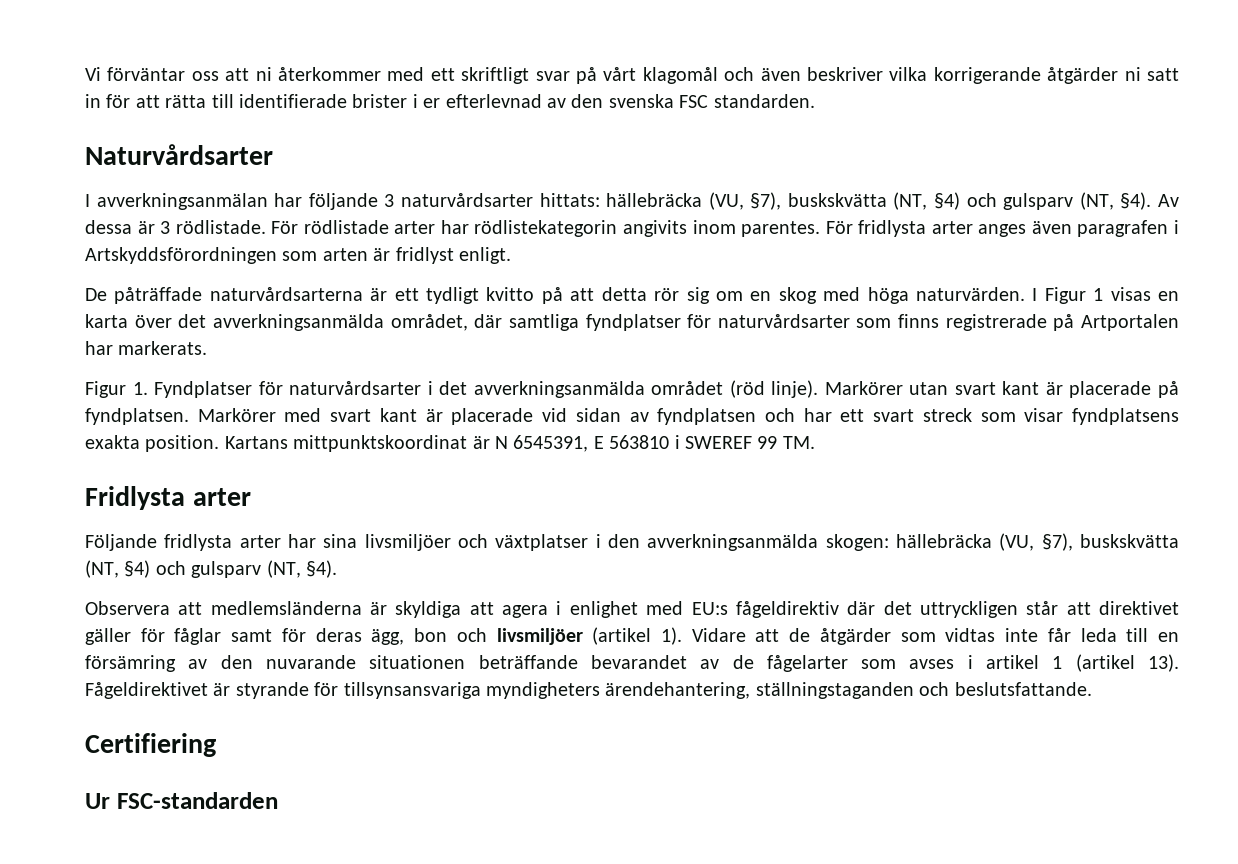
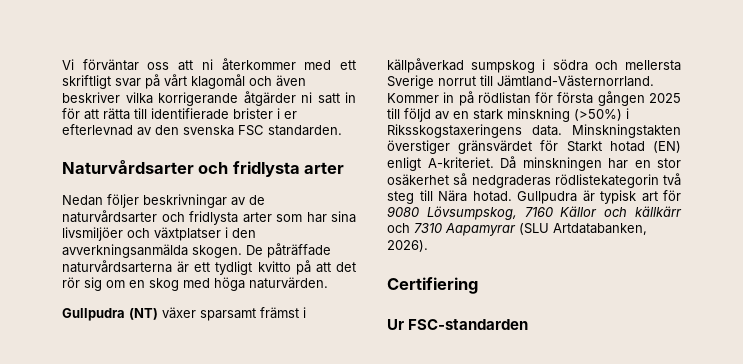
- Naturvårdsarter
- I avverkningsanmälan har följande 3 naturvårdsarter hittats: hällebräcka (VU, §7), buskskvätta (NT, §4) och gulsparv (NT, §4). Av dessa är 3 rödlistade. För rödlistade arter har rödlistekategorin angivits inom parentes. För fridlysta arter anges även paragrafen i Artskyddsförordningen som arten är fridlyst enligt.
- De påträffade naturvårdsarterna är ett tydligt kvitto på att detta rör sig om en skog med höga naturvärden. I Figur 1 visas en karta över det avverkningsanmälda området, där samtliga fyndplatser för naturvårdsarter som finns registrerade på Artportalen har markerats.
- Figur 1. Fyndplatser för naturvårdsarter i det avverkningsanmälda området (röd linje). Markörer utan svart kant är placerade på fyndplatsen. Markörer med svart kant är placerade vid sidan av fyndplatsen och har ett svart streck som visar fyndplatsens exakta position. Kartans mittpunktskoordinat är N 6545391, E 563810 i SWEREF 99 TM.
- Fridlysta arter
- Följande fridlysta arter har sina livsmiljöer och växtplatser i den avverkningsanmälda skogen: hällebräcka (VU, §7), buskskvätta (NT, §4) och gulsparv (NT, §4).
- Observera att medlemsländerna är skyldiga att agera i enlighet med EU:s fågeldirektiv där det uttryckligen står att direktivet gäller för fåglar samt för deras ägg, bon och livsmiljöer (artikel 1). Vidare att de åtgärder som vidtas inte får leda till en försämring av den nuvarande situationen beträffande bevarandet av de fågelarter som avses i artikel 1 (artikel 13). Fågeldirektivet är styrande för tillsynsansvariga myndigheters ärendehantering, ställningstaganden och beslutsfattande.
+ Naturvårdsarter och fridlysta arter
+ Nedan följer beskrivningar av de naturvårdsarter och fridlysta arter som har sina livsmiljöer och växtplatser i den avverkningsanmälda skogen. De påträffade naturvårdsarterna är ett tydligt kvitto på att det rör sig om en skog med höga naturvärden.
+ Gullpudra (NT) växer sparsamt främst i källpåverkad sumpskog i södra och mellersta Sverige norrut till Jämtland-Västernorrland. Kommer in på rödlistan för första gången 2025 till följd av en stark minskning (>50%) i Riksskogstaxeringens data. Minskningstakten överstiger gränsvärdet för Starkt hotad (EN) enligt A-kriteriet. Då minskningen har en stor osäkerhet så nedgraderas rödlistekategorin två steg till Nära hotad. Gullpudra är typisk art för 9080 Lövsumpskog, 7160 Källor och källkärr och 7310 Aapamyrar (SLU Artdatabanken, 2026).

